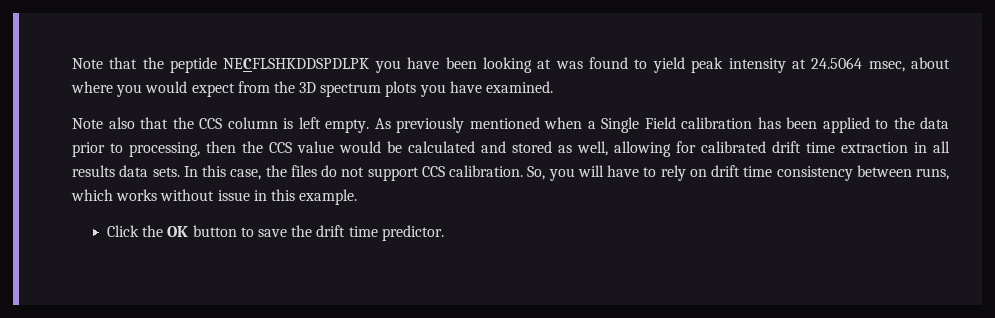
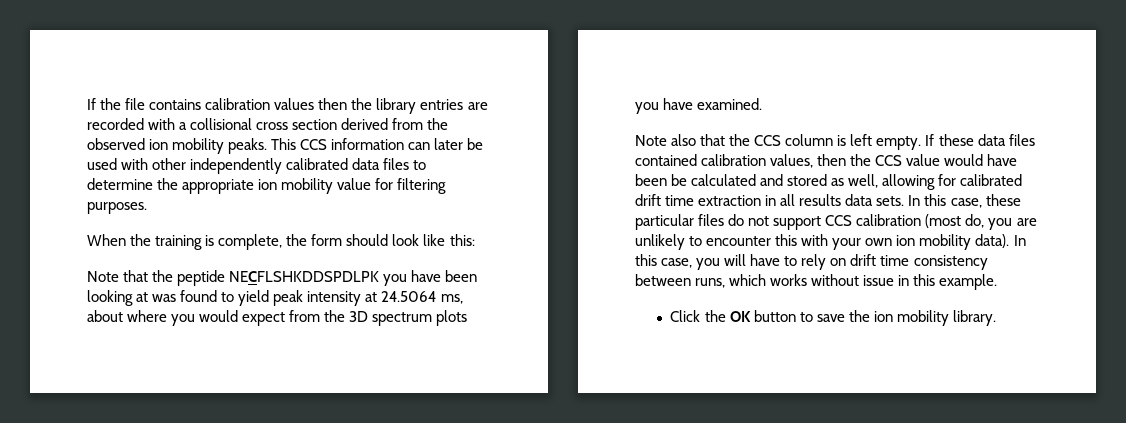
+ If the file contains calibration values then the library entries are recorded with a collisional cross section derived from the observed ion mobility peaks. This CCS information can later be used with other independently calibrated data files to determine the appropriate ion mobility value for filtering purposes.
+ When the training is complete, the form should look like this:
- Note that the peptide NECFLSHKDDSPDLPK you have been looking at was found to yield peak intensity at 24.5064 msec, about where you would expect from the 3D spectrum plots you have examined.
+ Note that the peptide NECFLSHKDDSPDLPK you have been looking at was found to yield peak intensity at 24.5064 ms, about where you would expect from the 3D spectrum plots you have examined.
- As previously mentioned when a Single Field calibration has been applied to the data prior to processing, then the CCS value would be calculated and stored as well, allowing for calibrated drift time extraction in all results data sets.
+ If these data files contained calibration values, then the CCS value would have been be calculated and stored as well, allowing for calibrated drift time extraction in all results data sets.
- In this case, the files do not support CCS calibration. So, you will have to rely on drift time consistency between runs, which works without issue in this example.
+ In this case, these particular files do not support CCS calibration (most do, you are unlikely to encounter this with your own ion mobility data). In this case, you will have to rely on drift time consistency between runs, which works without issue in this example.
- Click the OK button to save the drift time predictor.
+ Click the OK button to save the ion mobility library.

